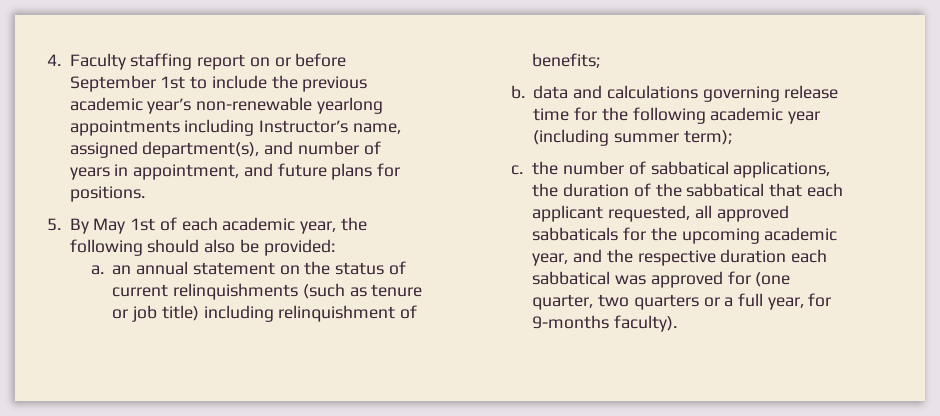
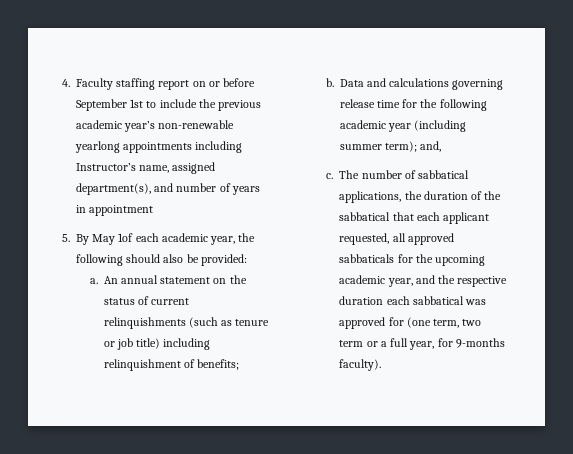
- 4. Faculty staffing report on or before September 1st to include the previous academic year’s non-renewable yearlong appointments including Instructor’s name, assigned department(s), and number of years in appointment, and future plans for positions.
+ 4. Faculty staffing report on or before September 1st to include the previous academic year’s non-renewable yearlong appointments including Instructor’s name, assigned department(s), and number of years in appointment
- 5. By May 1st of each academic year, the following should also be provided:
+ 5. By May 1of each academic year, the following should also be provided:
- a. an annual statement on the status of current relinquishments (such as tenure or job title) including relinquishment of benefits;
+ a. An annual statement on the status of current relinquishments (such as tenure or job title) including relinquishment of benefits;
- b. data and calculations governing release time for the following academic year (including summer term);
+ b. Data and calculations governing release time for the following academic year (including summer term); and,
- c. the number of sabbatical applications, the duration of the sabbatical that each applicant requested, all approved sabbaticals for the upcoming academic year, and the respective duration each sabbatical was approved for (one quarter, two quarters or a full year, for 9-months faculty).
+ c. The number of sabbatical applications, the duration of the sabbatical that each applicant requested, all approved sabbaticals for the upcoming academic year, and the respective duration each sabbatical was approved for (one term, two term or a full year, for 9-months faculty).

